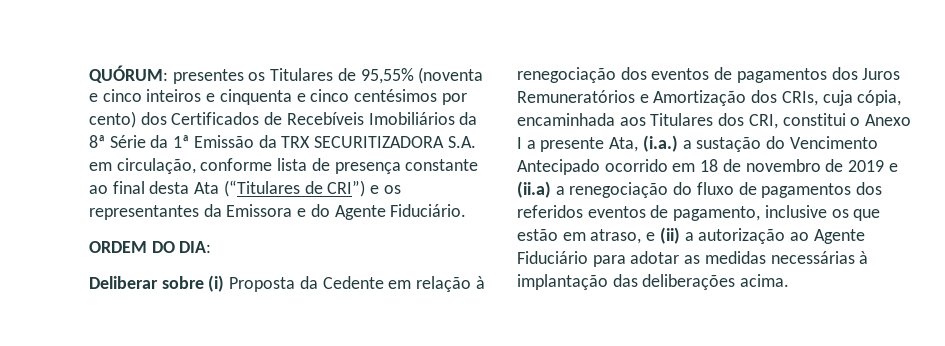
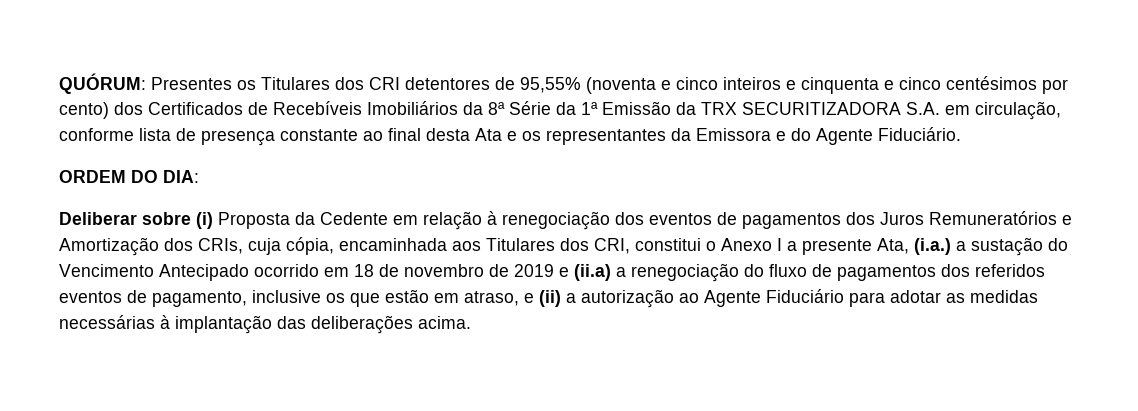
- QUÓRUM: presentes os Titulares de 95,55% (noventa e cinco inteiros e cinquenta e cinco centésimos por cento) dos Certificados de Recebíveis Imobiliários da 8ª Série da 1ª Emissão da TRX SECURITIZADORA S.A. em circulação, conforme lista de presença constante ao final desta Ata (“Titulares de CRI”) e os representantes da Emissora e do Agente Fiduciário.
+ QUÓRUM: Presentes os Titulares dos CRI detentores de 95,55% (noventa e cinco inteiros e cinquenta e cinco centésimos por cento) dos Certificados de Recebíveis Imobiliários da 8ª Série da 1ª Emissão da TRX SECURITIZADORA S.A. em circulação, conforme lista de presença constante ao final desta Ata e os representantes da Emissora e do Agente Fiduciário.

